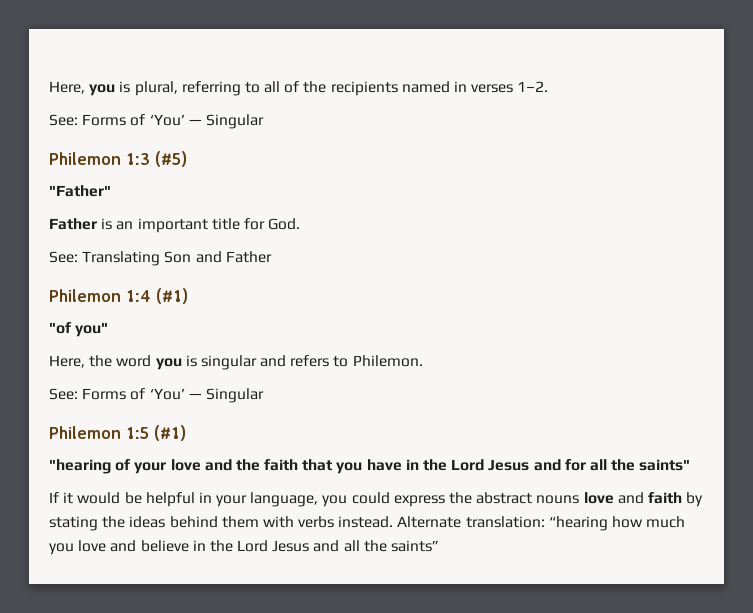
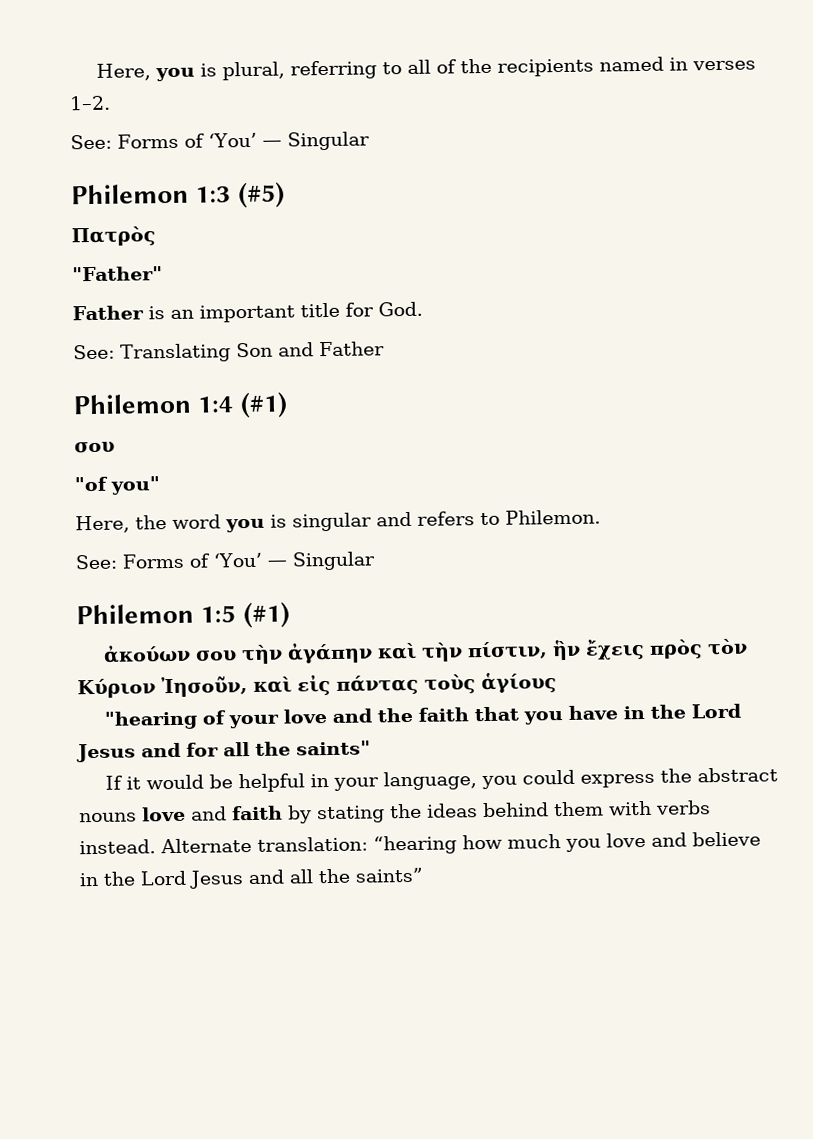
+ Πατρὸς
  Philemon 1:4 (#1)
+ σου
+ ἀκούων σου τὴν ἀγάπην καὶ τὴν πίστιν, ἣν ἔχεις πρὸς τὸν Κύριον Ἰησοῦν, καὶ εἰς πάντας τοὺς ἁγίους

